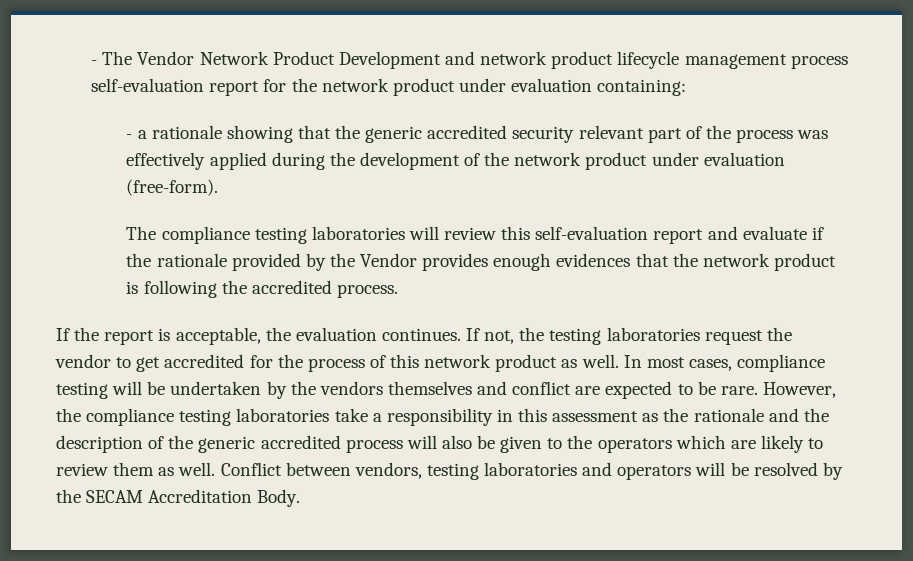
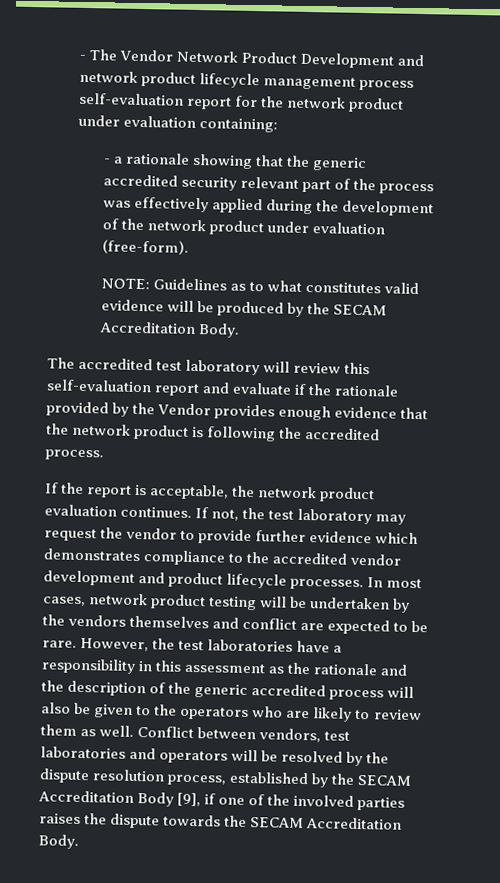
- The compliance testing laboratories will review this self-evaluation report and evaluate if the rationale provided by the Vendor provides enough evidences that the network product is following the accredited process.
+ NOTE: Guidelines as to what constitutes valid evidence will be produced by the SECAM Accreditation Body.
+ The accredited test laboratory will review this self-evaluation report and evaluate if the rationale provided by the Vendor provides enough evidence that the network product is following the accredited process.
- If the report is acceptable, the evaluation continues.
+ If the report is acceptable, the network product evaluation continues.
- If not, the testing laboratories request the vendor to get accredited for the process of this network product as well.
+ If not, the test laboratory may request the vendor to provide further evidence which demonstrates compliance to the accredited vendor development and product lifecycle processes.
- In most cases, compliance testing will be undertaken by the vendors themselves and conflict are expected to be rare.
+ In most cases, network product testing will be undertaken by the vendors themselves and conflict are expected to be rare.
- However, the compliance testing laboratories take a responsibility in this assessment as the rationale and the description of the generic accredited process will also be given to the operators which are likely to review them as well.
+ However, the test laboratories have a responsibility in this assessment as the rationale and the description of the generic accredited process will also be given to the operators who are likely to review them as well.
- Conflict between vendors, testing laboratories and operators will be resolved by the SECAM Accreditation Body.
+ Conflict between vendors, test laboratories and operators will be resolved by the dispute resolution process, established by the SECAM Accreditation Body [9], if one of the involved parties raises the dispute towards the SECAM Accreditation Body.

